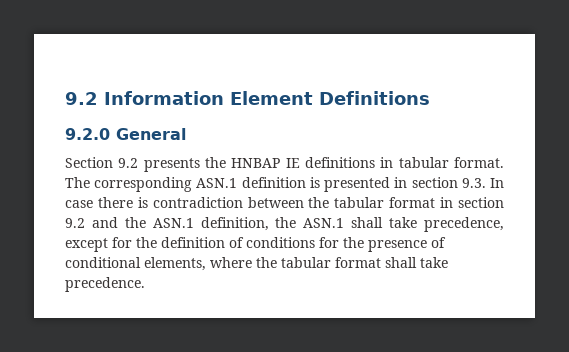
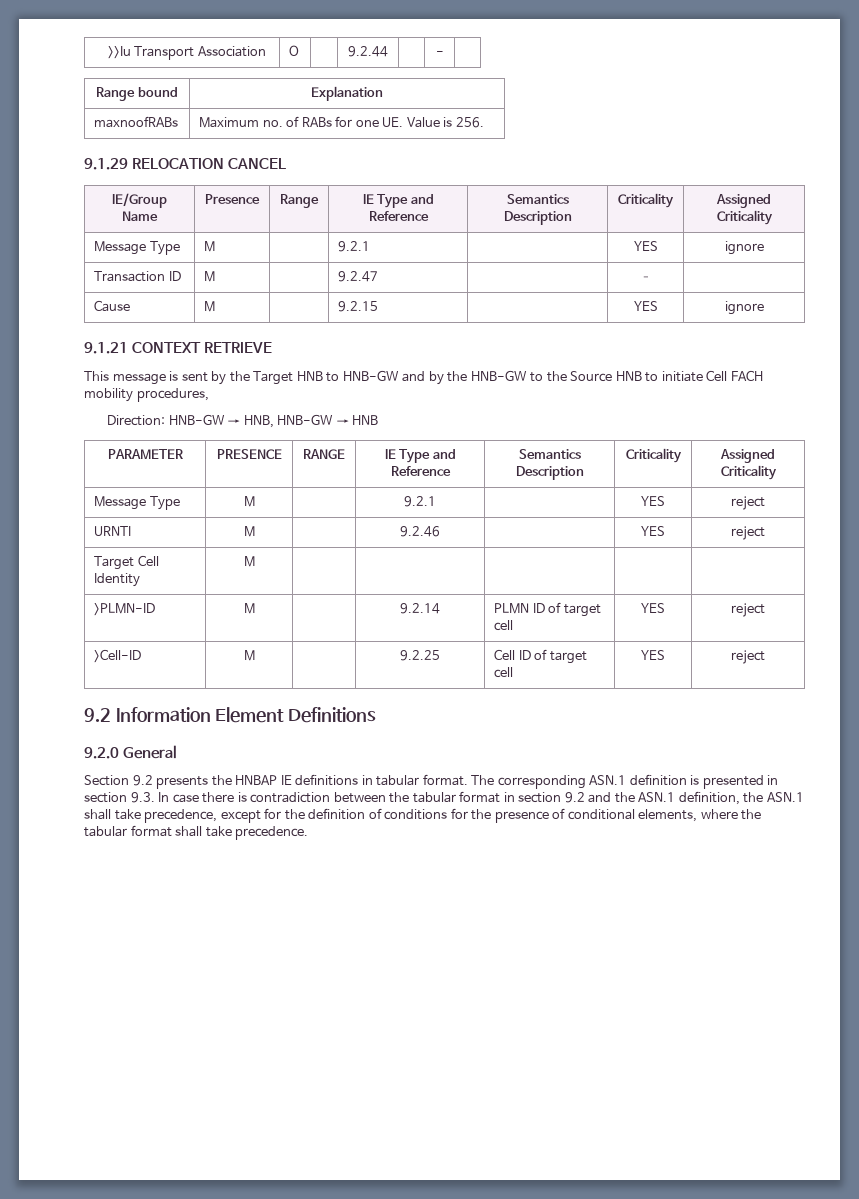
+ >>Iu Transport Association | O | | 9.2.44 | | - |
+ Range bound | Explanation
+ maxnoofRABs | Maximum no. of RABs for one UE. Value is 256.
+ 9.1.29 RELOCATION CANCEL
+ IE/Group Name | Presence | Range | IE Type and Reference | Semantics Description | Criticality | Assigned Criticality
+ Message Type | M | | 9.2.1 | | YES | ignore
+ Transaction ID | M | | 9.2.47 | | – |
+ Cause | M | | 9.2.15 | | YES | ignore
+ 9.1.21 CONTEXT RETRIEVE
+ This message is sent by the Target HNB to HNB-GW and by the HNB-GW to the Source HNB to initiate Cell FACH mobility procedures,
+ Direction: HNB-GW → HNB, HNB-GW → HNB
+ PARAMETER | PRESENCE | RANGE | IE Type and Reference | Semantics Description | Criticality | Assigned Criticality
+ Message Type | M | | 9.2.1 | | YES | reject
+ URNTI | M | | 9.2.46 | | YES | reject
+ Target Cell Identity | M | | | | |
+ >PLMN-ID | M | | 9.2.14 | PLMN ID of target cell | YES | reject
+ >Cell-ID | M | | 9.2.25 | Cell ID of target cell | YES | reject

